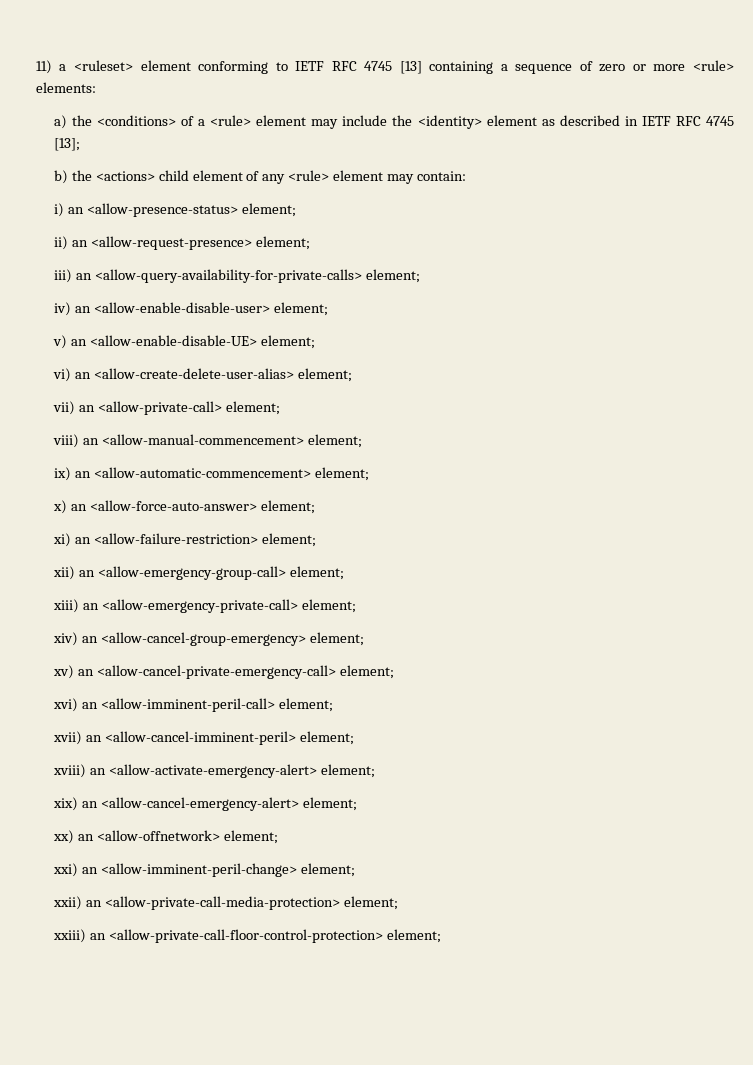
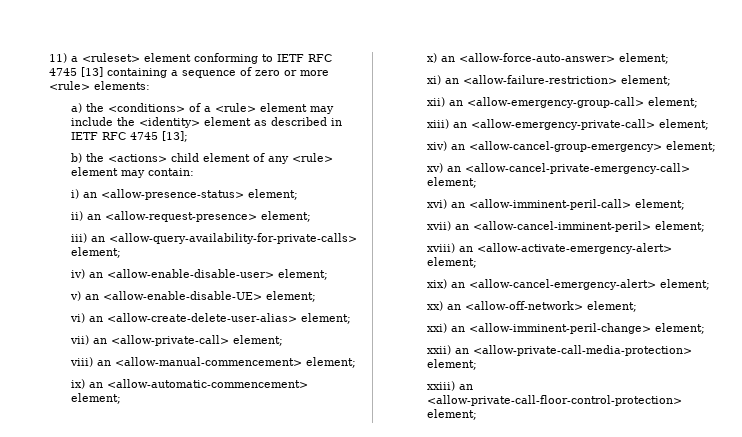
- xx) an <allow-offnetwork> element;
+ xx) an <allow-off-network> element;

